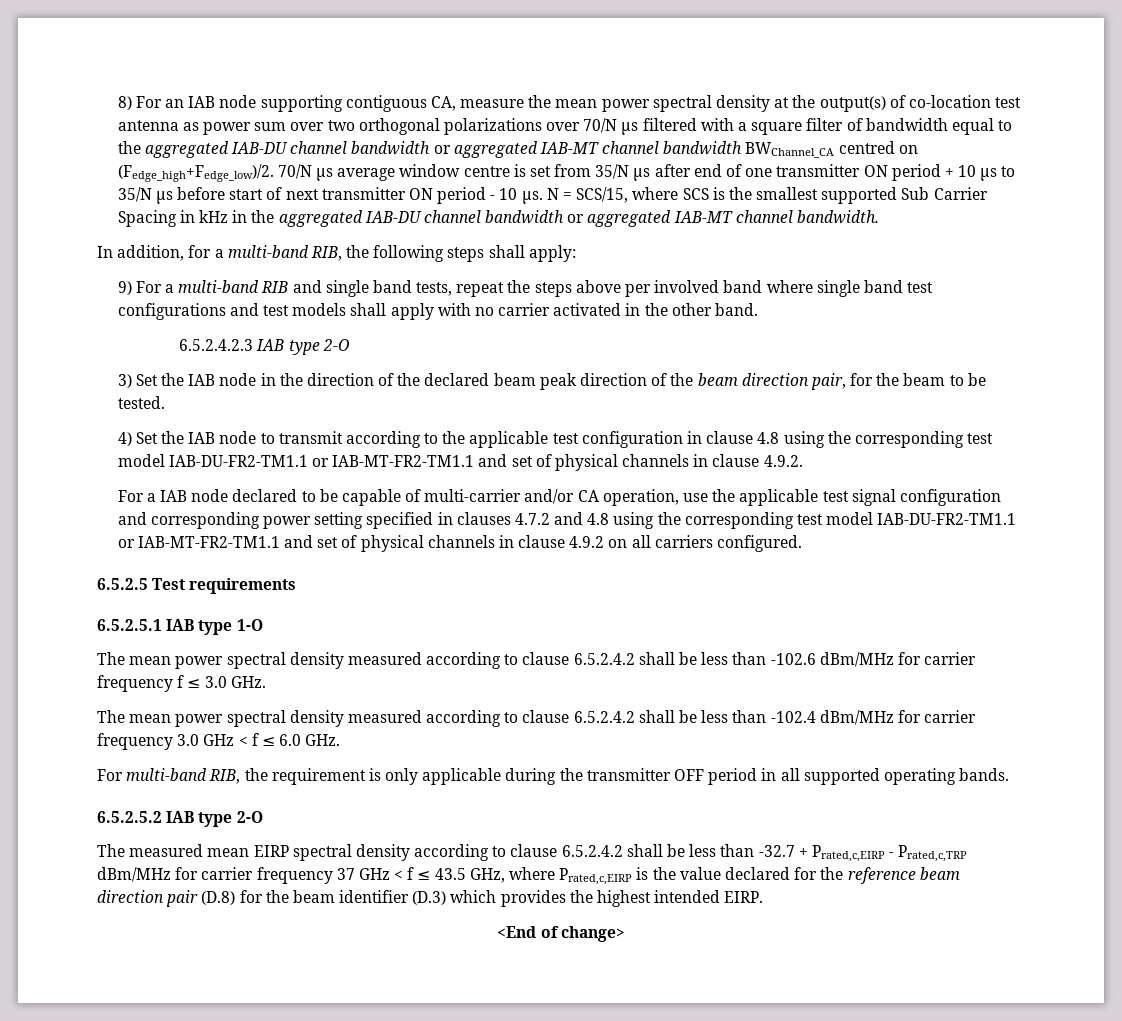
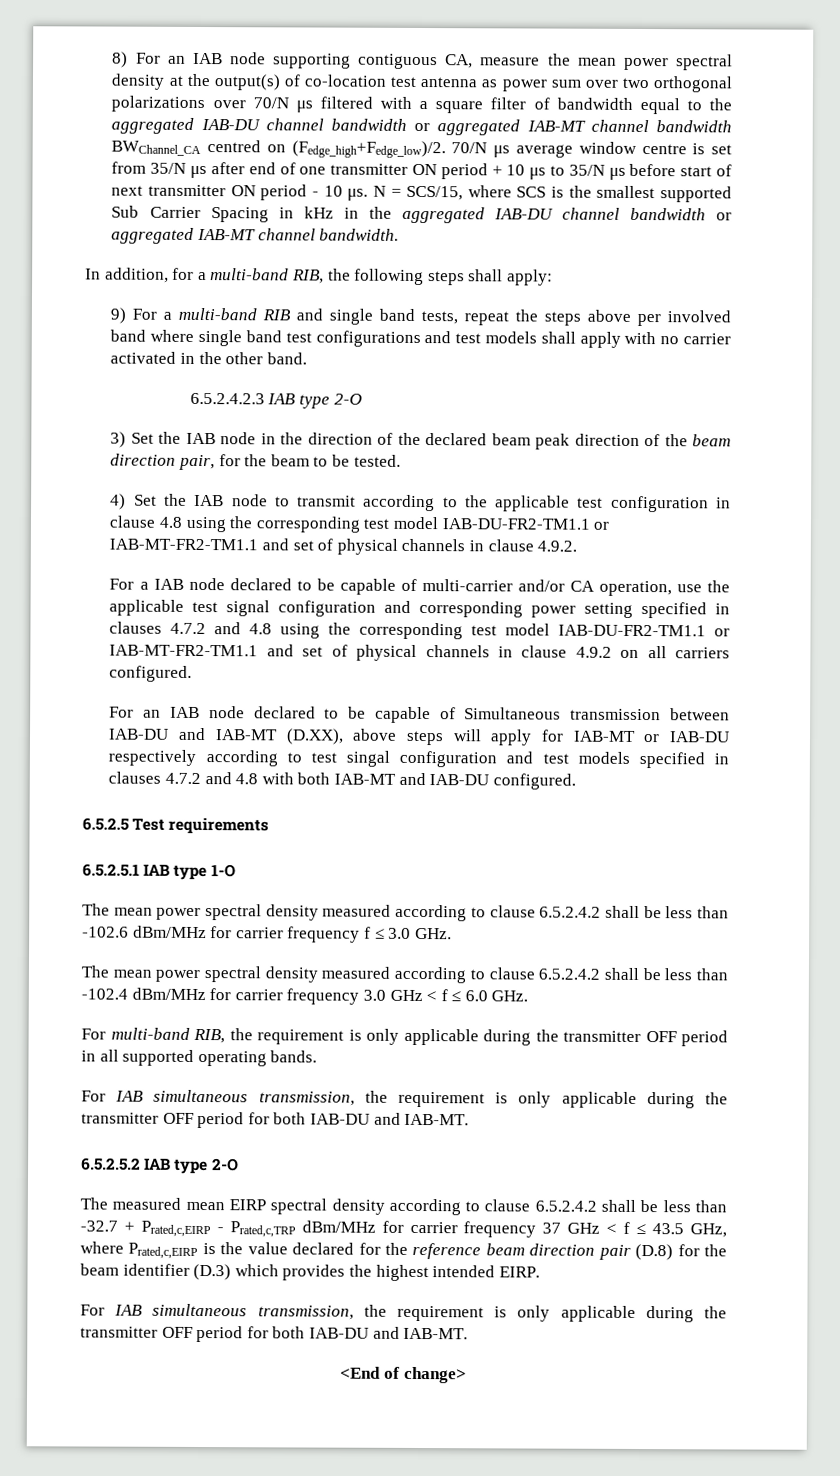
+ For an IAB node declared to be capable of Simultaneous transmission between IAB-DU and IAB-MT (D.XX), above steps will apply for IAB-MT or IAB-DU respectively according to test singal configuration and test models specified in clauses 4.7.2 and 4.8 with both IAB-MT and IAB-DU configured.
  For multi-band RIB, the requirement is only applicable during the transmitter OFF period in all supported operating bands.
+ For IAB simultaneous transmission, the requirement is only applicable during the transmitter OFF period for both IAB-DU and IAB-MT.
  The measured mean EIRP spectral density according to clause 6.5.2.4.2 shall be less than -32.7 + Prated,c,EIRP - Prated,c,TRP dBm/MHz for carrier frequency 37 GHz < f ≤ 43.5 GHz, where Prated,c,EIRP is the value declared for the reference beam direction pair (D.8) for the beam identifier (D.3) which provides the highest intended EIRP.
+ For IAB simultaneous transmission, the requirement is only applicable during the transmitter OFF period for both IAB-DU and IAB-MT.

